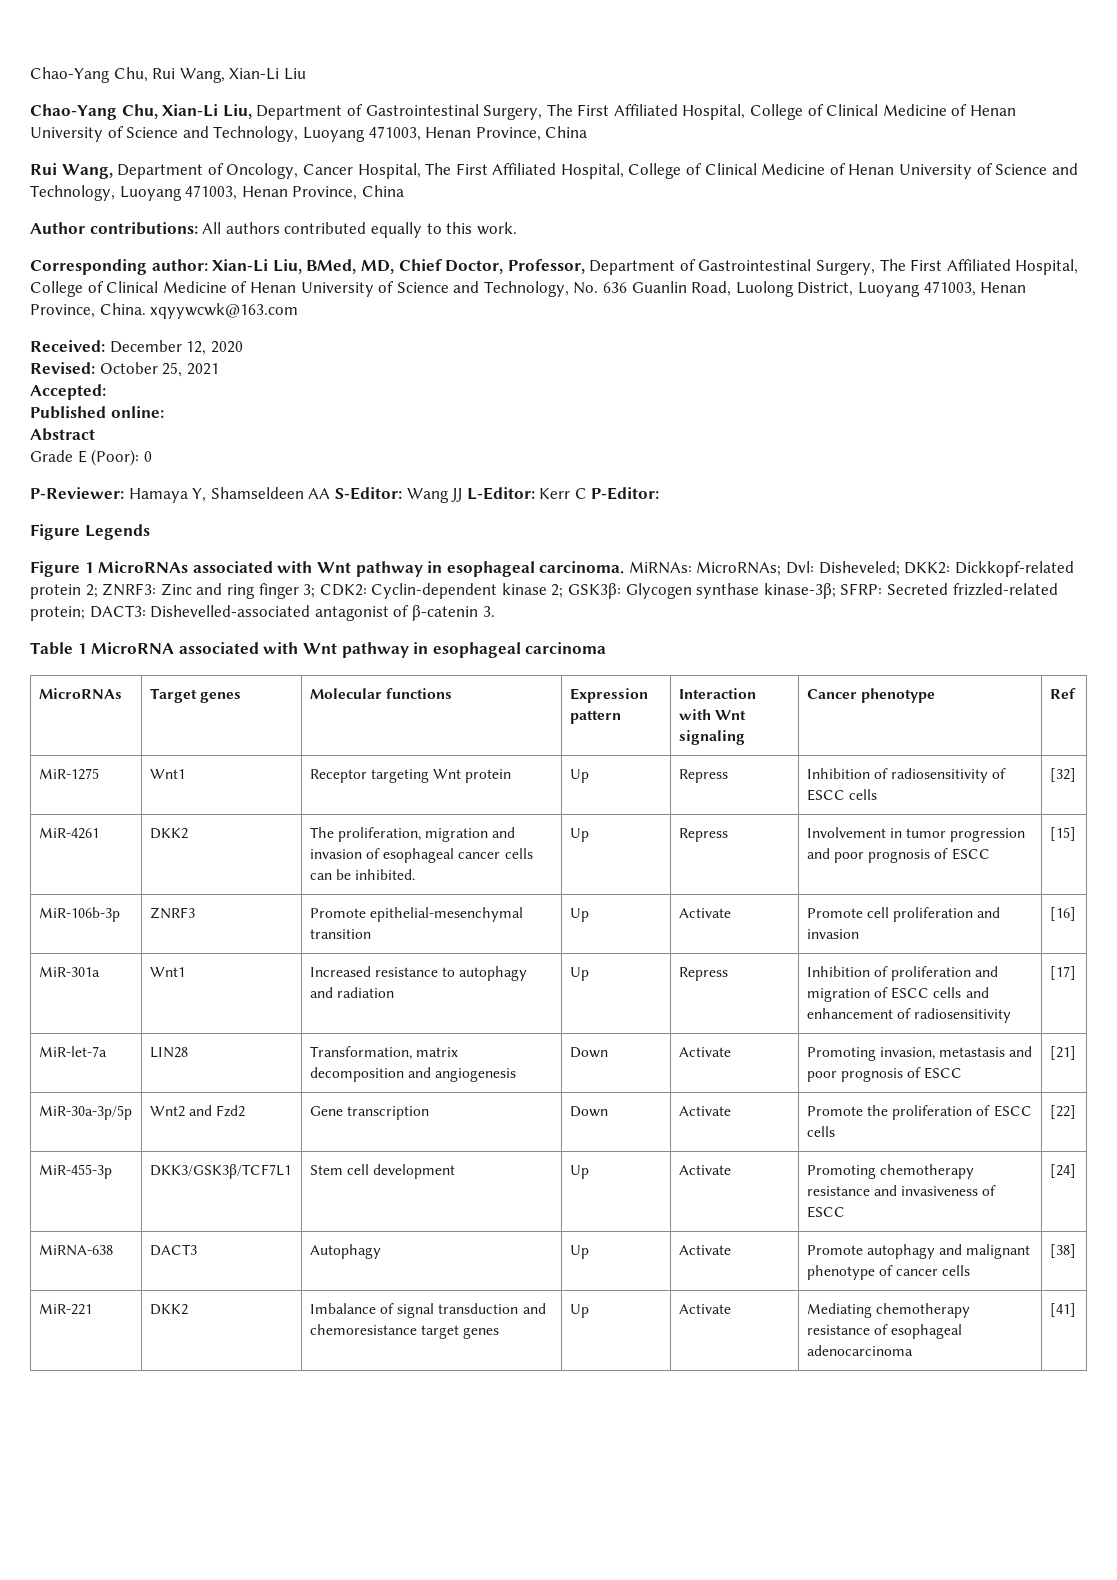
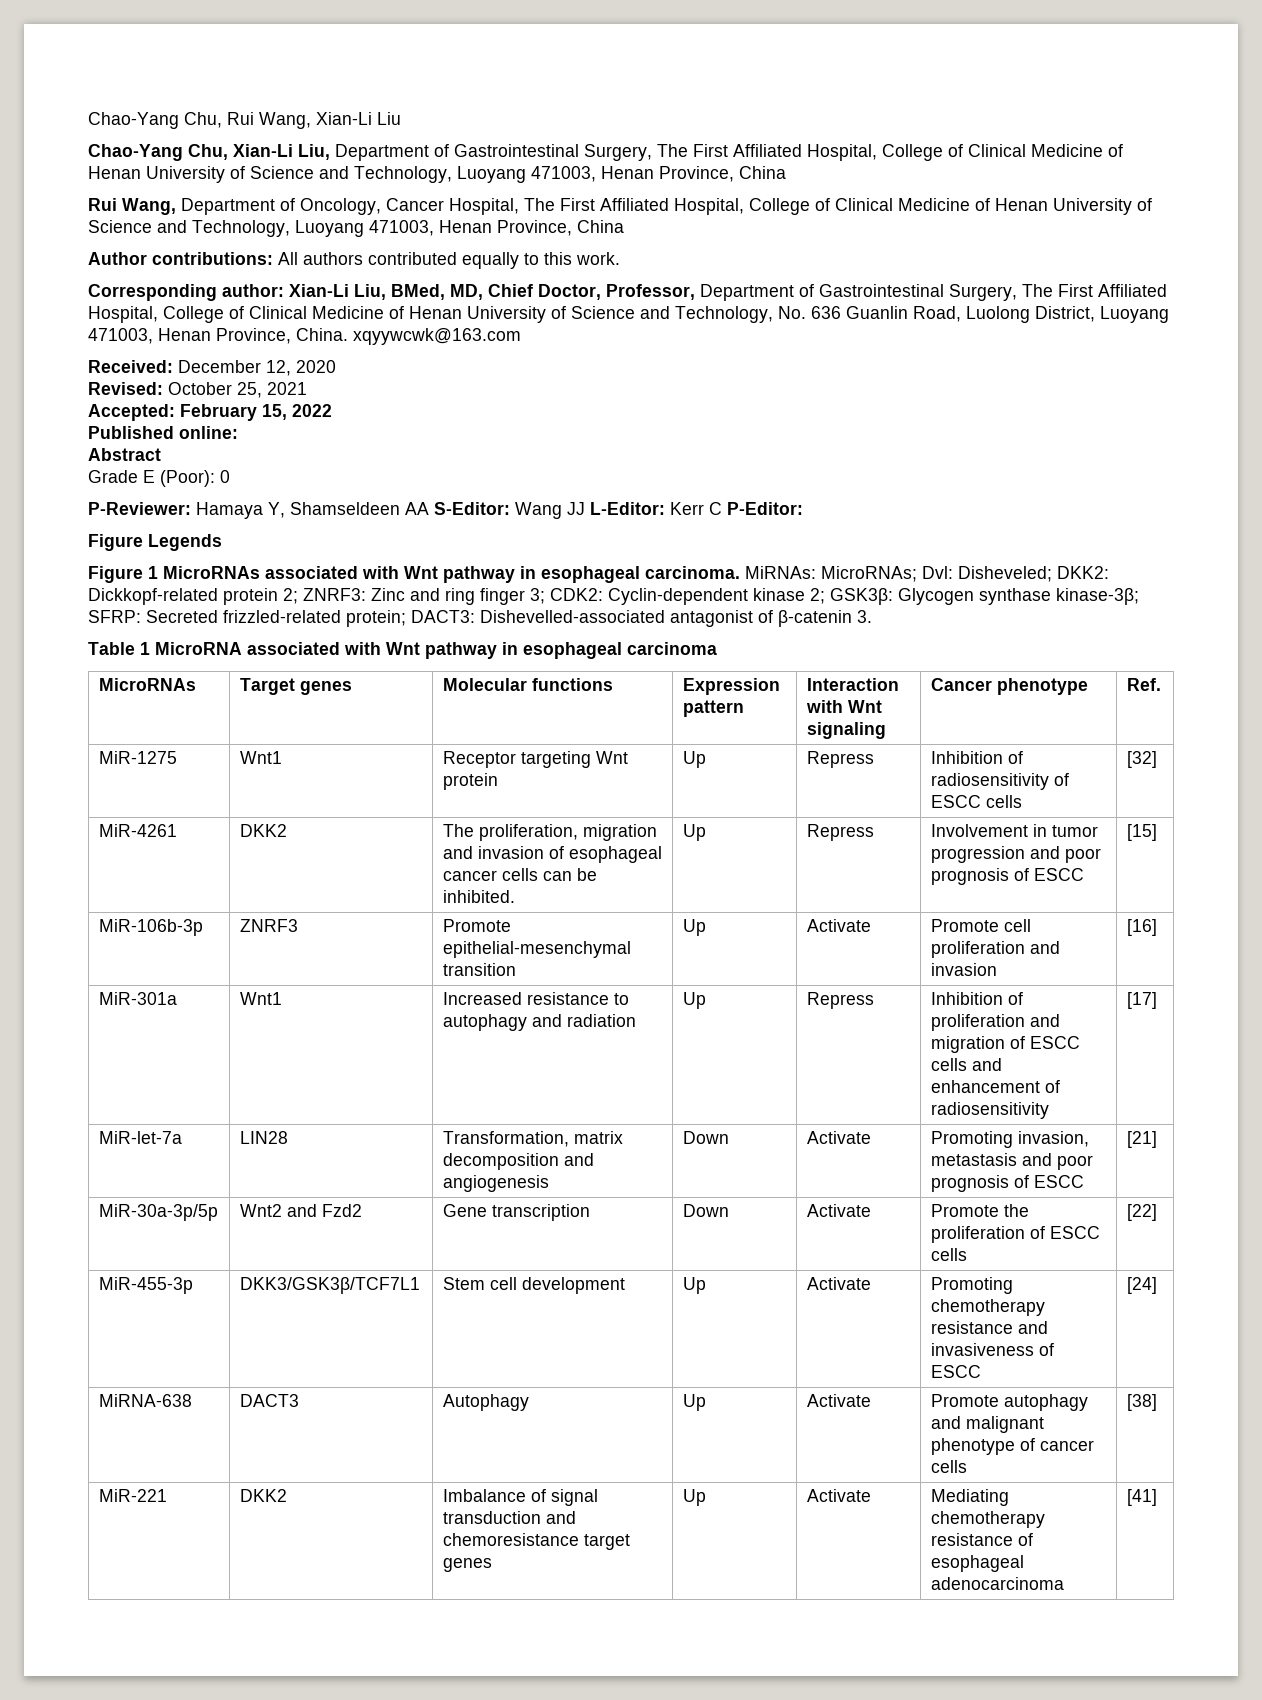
- Accepted:
+ Accepted: February 15, 2022
- MicroRNAs | Target genes | Molecular functions | Expression pattern | Interaction with Wnt signaling | Cancer phenotype | Ref
+ MicroRNAs | Target genes | Molecular functions | Expression pattern | Interaction with Wnt signaling | Cancer phenotype | Ref.

